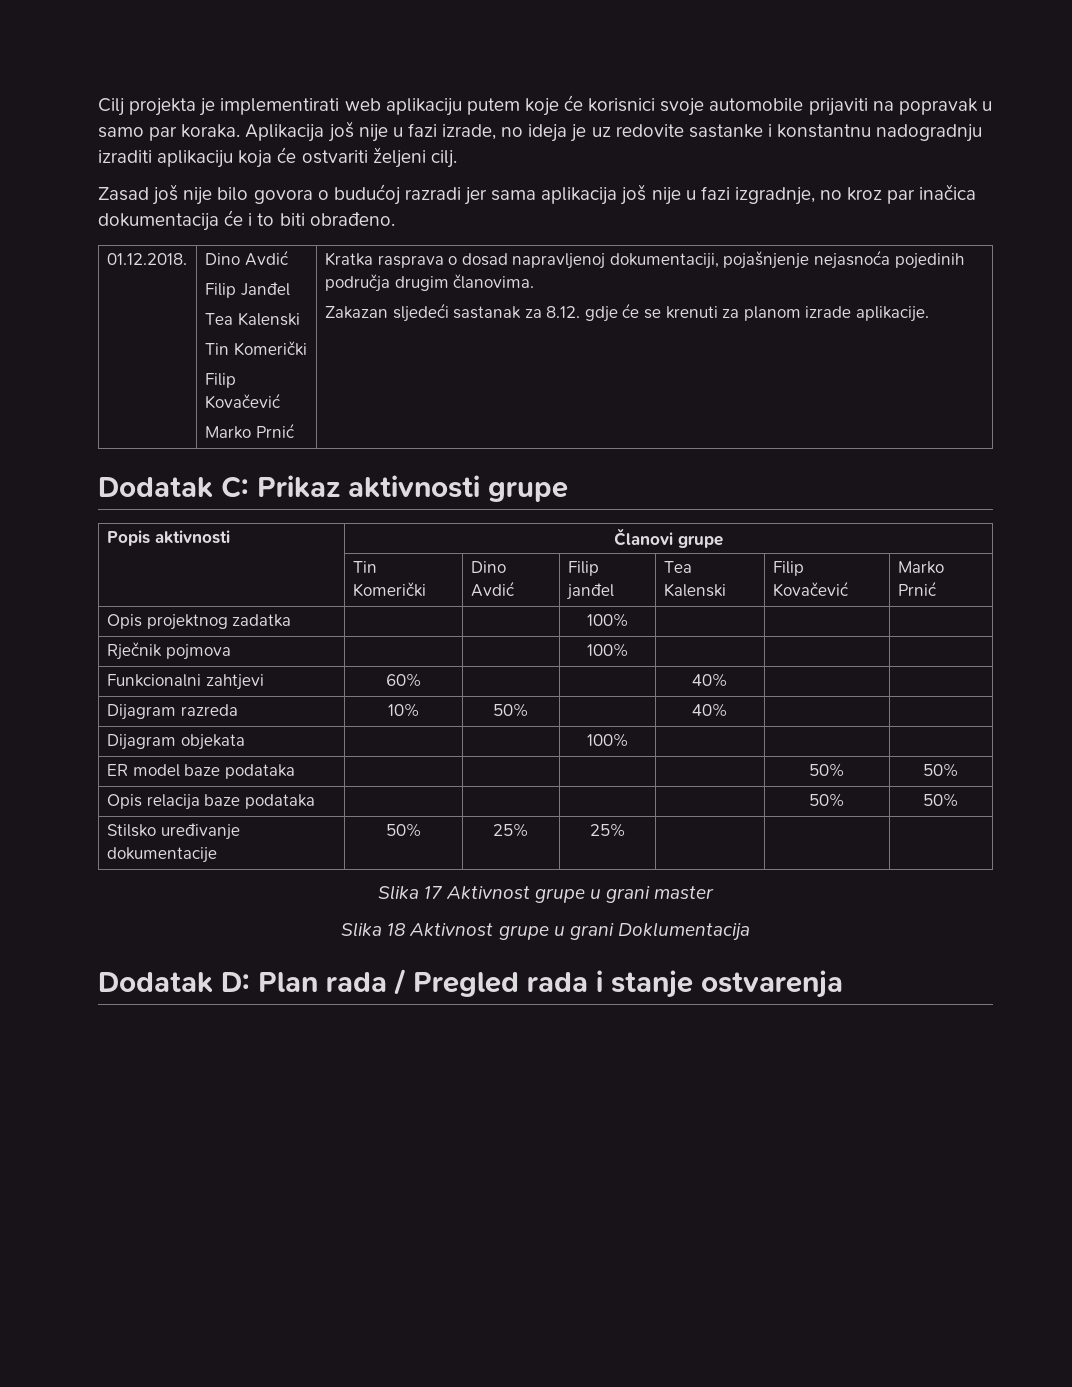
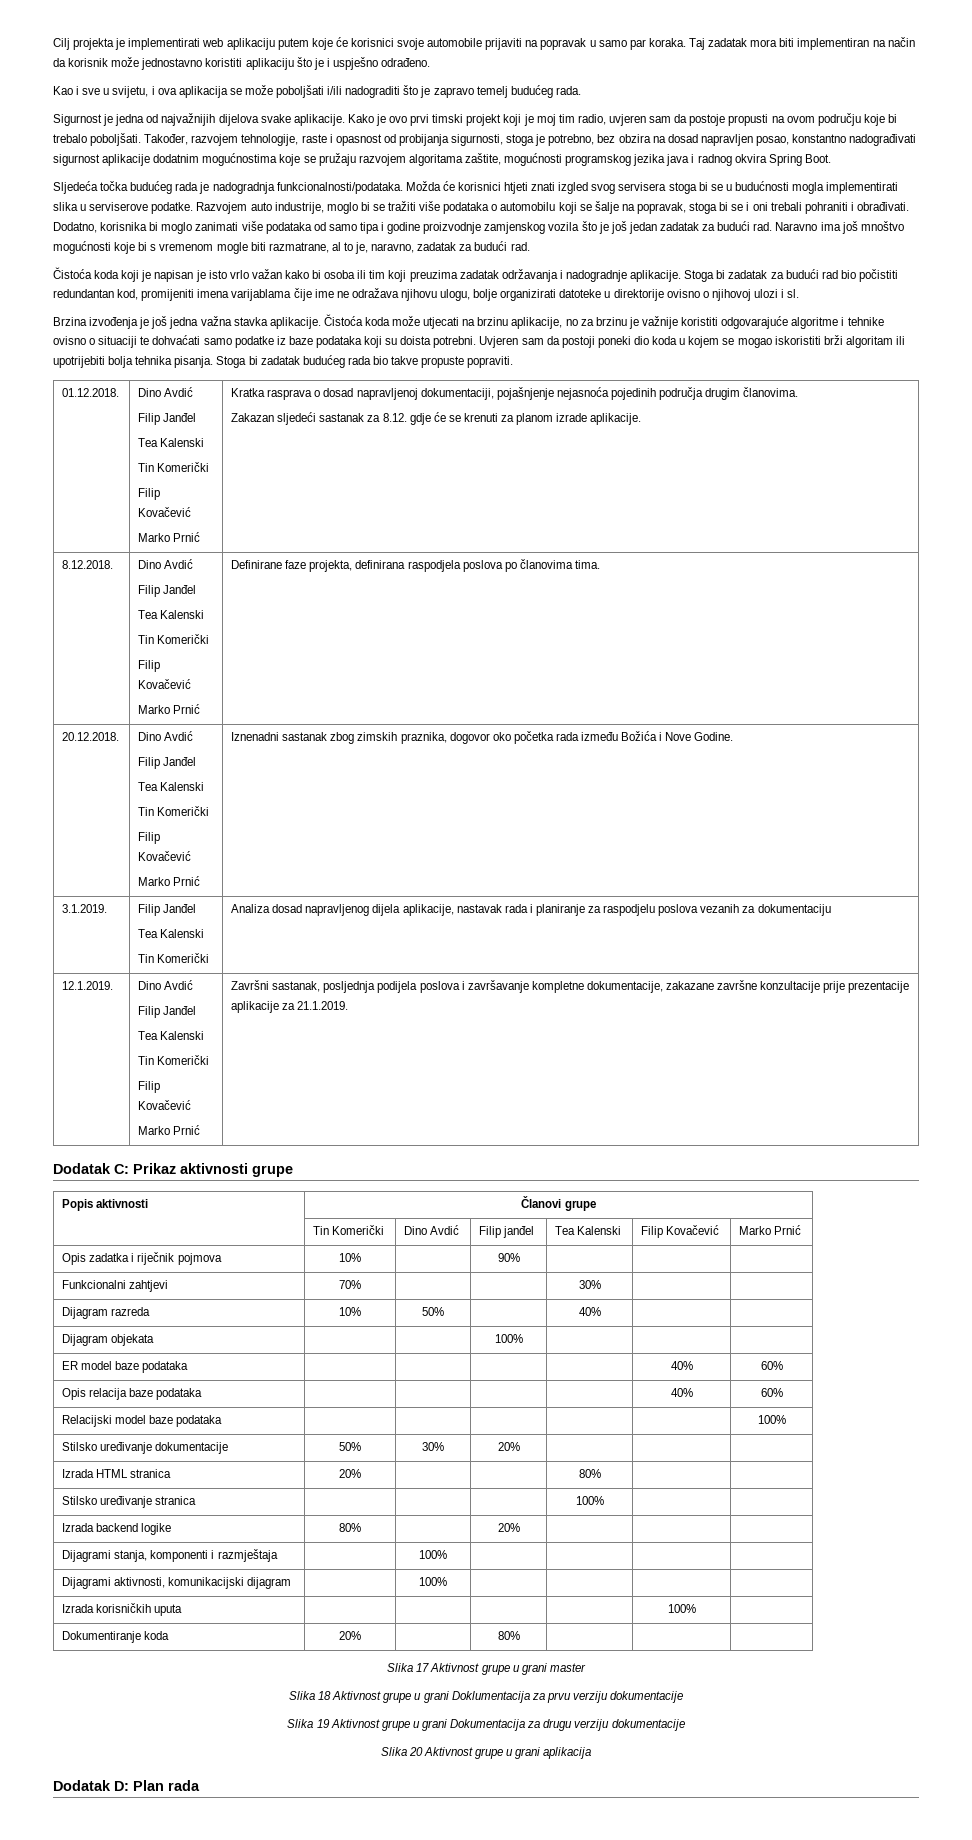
- Aplikacija još nije u fazi izrade, no ideja je uz redovite sastanke i konstantnu nadogradnju izraditi aplikaciju koja će ostvariti željeni cilj.
- Zasad još nije bilo govora o budućoj razradi jer sama aplikacija još nije u fazi izgradnje, no kroz par inačica dokumentacija će i to biti obrađeno.
+ Taj zadatak mora biti implementiran na način da korisnik može jednostavno koristiti aplikaciju što je i uspješno odrađeno.
+ Kao i sve u svijetu, i ova aplikacija se može poboljšati i/ili nadograditi što je zapravo temelj budućeg rada.
+ Sigurnost je jedna od najvažnijih dijelova svake aplikacije. Kako je ovo prvi timski projekt koji je moj tim radio, uvjeren sam da postoje propusti na ovom području koje bi trebalo poboljšati. Također, razvojem tehnologije, raste i opasnost od probijanja sigurnosti, stoga je potrebno, bez obzira na dosad napravljen posao, konstantno nadograđivati sigurnost aplikacije dodatnim mogućnostima koje se pružaju razvojem algoritama zaštite, mogućnosti programskog jezika java i radnog okvira Spring Boot.
+ Sljedeća točka budućeg rada je nadogradnja funkcionalnosti/podataka. Možda će korisnici htjeti znati izgled svog servisera stoga bi se u budućnosti mogla implementirati slika u serviserove podatke. Razvojem auto industrije, moglo bi se tražiti više podataka o automobilu koji se šalje na popravak, stoga bi se i oni trebali pohraniti i obrađivati. Dodatno, korisnika bi moglo zanimati više podataka od samo tipa i godine proizvodnje zamjenskog vozila što je još jedan zadatak za budući rad. Naravno ima još mnoštvo mogućnosti koje bi s vremenom mogle biti razmatrane, al to je, naravno, zadatak za budući rad.
+ Čistoća koda koji je napisan je isto vrlo važan kako bi osoba ili tim koji preuzima zadatak održavanja i nadogradnje aplikacije. Stoga bi zadatak za budući rad bio počistiti redundantan kod, promijeniti imena varijablama čije ime ne odražava njihovu ulogu, bolje organizirati datoteke u direktorije ovisno o njihovoj ulozi i sl.
+ Brzina izvođenja je još jedna važna stavka aplikacije. Čistoća koda može utjecati na brzinu aplikacije, no za brzinu je važnije koristiti odgovarajuće algoritme i tehnike ovisno o situaciji te dohvaćati samo podatke iz baze podataka koji su doista potrebni. Uvjeren sam da postoji poneki dio koda u kojem se mogao iskoristiti brži algoritam ili upotrijebiti bolja tehnika pisanja. Stoga bi zadatak budućeg rada bio takve propuste popraviti.
+ 8.12.2018. | Dino Avdić
+ Filip Janđel
+ Tea Kalenski
+ Tin Komerički
+ Filip Kovačević
+ Marko Prnić | Definirane faze projekta, definirana raspodjela poslova po članovima tima.
+ 20.12.2018. | Dino Avdić
+ Filip Janđel
+ Tea Kalenski
+ Tin Komerički
+ Filip Kovačević
+ Marko Prnić | Iznenadni sastanak zbog zimskih praznika, dogovor oko početka rada između Božića i Nove Godine.
+ 3.1.2019. | Filip Janđel
+ Tea Kalenski
+ Tin Komerički | Analiza dosad napravljenog dijela aplikacije, nastavak rada i planiranje za raspodjelu poslova vezanih za dokumentaciju
+ 12.1.2019. | Dino Avdić
+ Filip Janđel
+ Tea Kalenski
+ Tin Komerički
+ Filip Kovačević
+ Marko Prnić | Završni sastanak, posljednja podijela poslova i završavanje kompletne dokumentacije, zakazane završne konzultacije prije prezentacije aplikacije za 21.1.2019.
- Opis projektnog zadatka | | | 100% | | |
- Rječnik pojmova | | | 100% | | |
+ Opis zadatka i riječnik pojmova | 10% | | 90% | | |
- Funkcionalni zahtjevi | 60% | | | 40% | |
+ Funkcionalni zahtjevi | 70% | | | 30% | |
- ER model baze podataka | | | | | 50% | 50%
+ ER model baze podataka | | | | | 40% | 60%
- Opis relacija baze podataka | | | | | 50% | 50%
- Stilsko uređivanje dokumentacije | 50% | 25% | 25% | | |
+ Opis relacija baze podataka | | | | | 40% | 60%
+ Relacijski model baze podataka | | | | | | 100%
+ Stilsko uređivanje dokumentacije | 50% | 30% | 20% | | |
+ Izrada HTML stranica | 20% | | | 80% | |
+ Stilsko uređivanje stranica | | | | 100% | |
+ Izrada backend logike | 80% | | 20% | | |
+ Dijagrami stanja, komponenti i razmještaja | | 100% | | | |
+ Dijagrami aktivnosti, komunikacijski dijagram | | 100% | | | |
+ Izrada korisničkih uputa | | | | | 100% |
+ Dokumentiranje koda | 20% | | 80% | | |
- Slika 18 Aktivnost grupe u grani Doklumentacija
- Dodatak D: Plan rada / Pregled rada i stanje ostvarenja
+ Slika 18 Aktivnost grupe u grani Doklumentacija za prvu verziju dokumentacije
+ Slika 19 Aktivnost grupe u grani Dokumentacija za drugu verziju dokumentacije
+ Slika 20 Aktivnost grupe u grani aplikacija
+ Dodatak D: Plan rada

